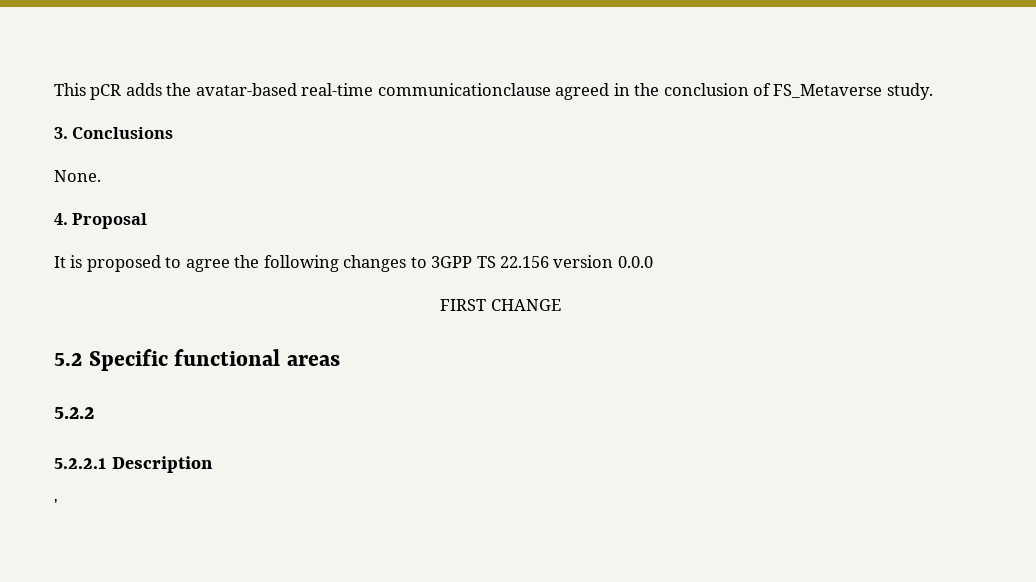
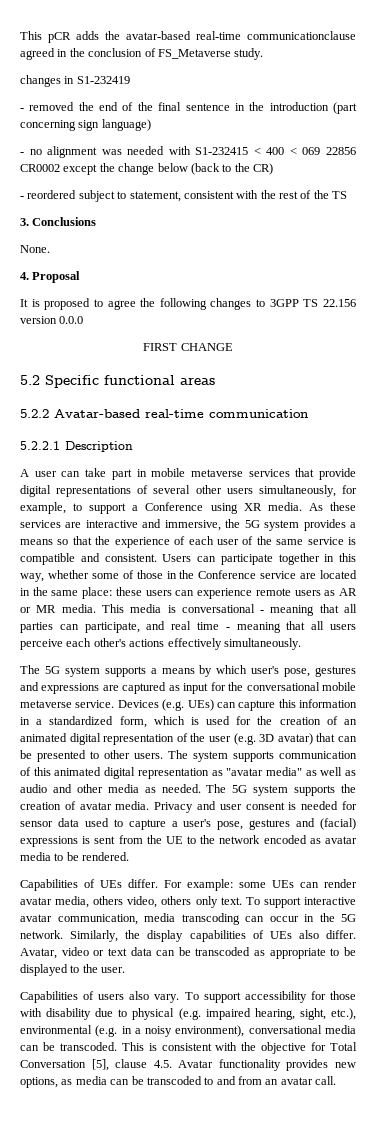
+ changes in S1-232419
+ - removed the end of the final sentence in the introduction (part concerning sign language)
+ - no alignment was needed with S1-232415 < 400 < 069 22856 CR0002 except the change below (back to the CR)
+ - reordered subject to statement, consistent with the rest of the TS
- 5.2.2
+ 5.2.2 Avatar-based real-time communication
- '
+ A user can take part in mobile metaverse services that provide digital representations of several other users simultaneously, for example, to support a Conference using XR media. As these services are interactive and immersive, the 5G system provides a means so that the experience of each user of the same service is compatible and consistent. Users can participate together in this way, whether some of those in the Conference service are located in the same place: these users can experience remote users as AR or MR media. This media is conversational - meaning that all parties can participate, and real time - meaning that all users perceive each other's actions effectively simultaneously.
+ The 5G system supports a means by which user's pose, gestures and expressions are captured as input for the conversational mobile metaverse service. Devices (e.g. UEs) can capture this information in a standardized form, which is used for the creation of an animated digital representation of the user (e.g. 3D avatar) that can be presented to other users. The system supports communication of this animated digital representation as "avatar media" as well as audio and other media as needed. The 5G system supports the creation of avatar media. Privacy and user consent is needed for sensor data used to capture a user's pose, gestures and (facial) expressions is sent from the UE to the network encoded as avatar media to be rendered.
+ Capabilities of UEs differ. For example: some UEs can render avatar media, others video, others only text. To support interactive avatar communication, media transcoding can occur in the 5G network. Similarly, the display capabilities of UEs also differ. Avatar, video or text data can be transcoded as appropriate to be displayed to the user.
+ Capabilities of users also vary. To support accessibility for those with disability due to physical (e.g. impaired hearing, sight, etc.), environmental (e.g. in a noisy environment), conversational media can be transcoded. This is consistent with the objective for Total Conversation [5], clause 4.5. Avatar functionality provides new options, as media can be transcoded to and from an avatar call.

